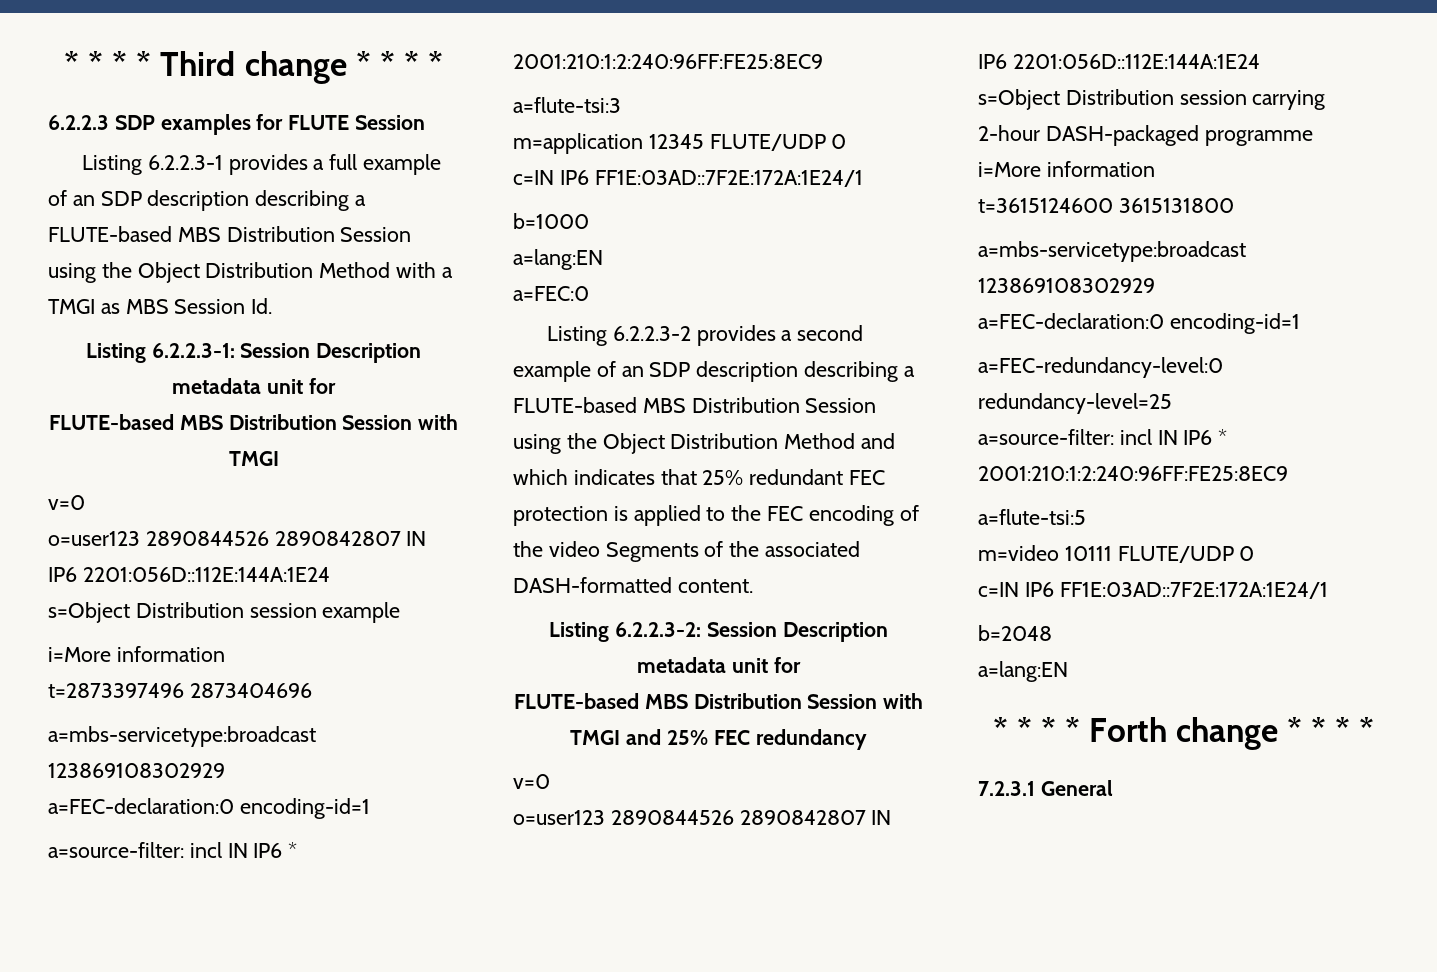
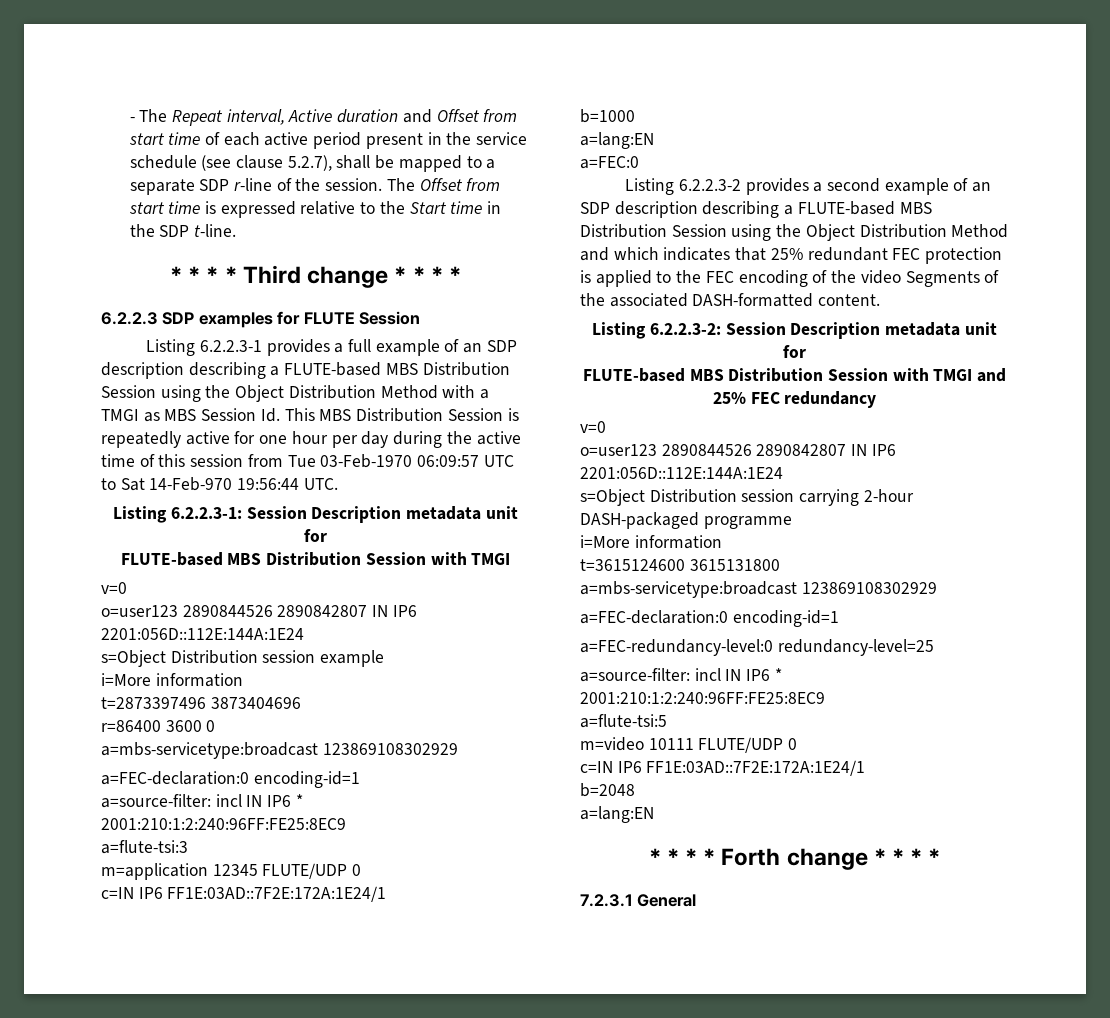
+ - The Repeat interval, Active duration and Offset from start time of each active period present in the service schedule (see clause 5.2.7), shall be mapped to a separate SDP r-line of the session. The Offset from start time is expressed relative to the Start time in the SDP t-line.
- Listing 6.2.2.3-1 provides a full example of an SDP description describing a FLUTE-based MBS Distribution Session using the Object Distribution Method with a TMGI as MBS Session Id.
+ Listing 6.2.2.3-1 provides a full example of an SDP description describing a FLUTE-based MBS Distribution Session using the Object Distribution Method with a TMGI as MBS Session Id. This MBS Distribution Session is repeatedly active for one hour per day during the active time of this session from Tue 03-Feb-1970 06:09:57 UTC to Sat 14-Feb-970 19:56:44 UTC.
- t=2873397496 2873404696
+ t=2873397496 3873404696
+ r=86400 3600 0

